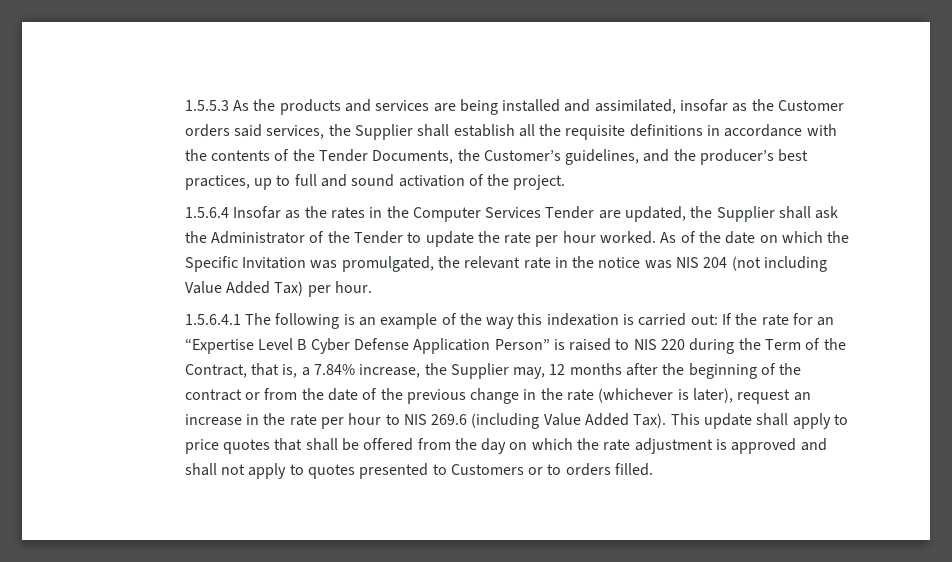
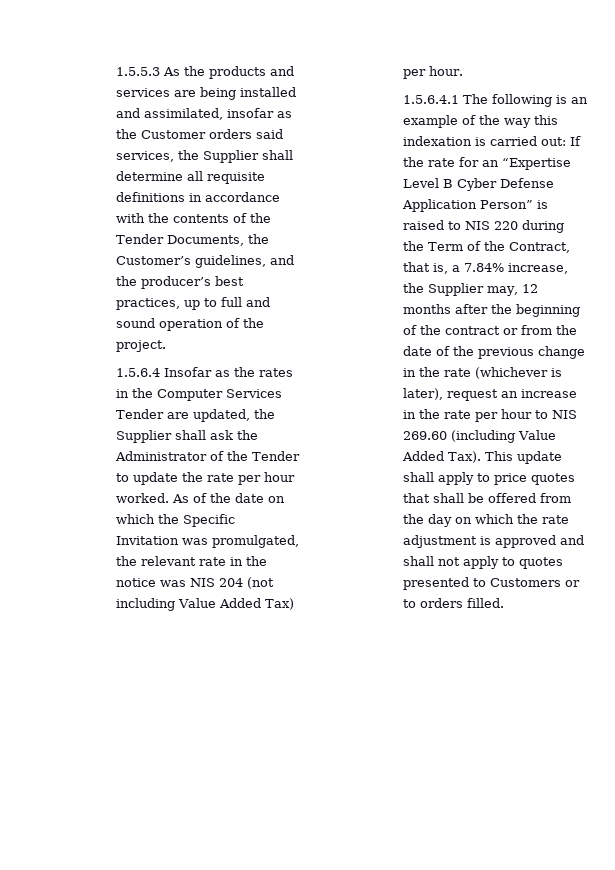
- 1.5.5.3 As the products and services are being installed and assimilated, insofar as the Customer orders said services, the Supplier shall establish all the requisite definitions in accordance with the contents of the Tender Documents, the Customer’s guidelines, and the producer’s best practices, up to full and sound activation of the project.
+ 1.5.5.3 As the products and services are being installed and assimilated, insofar as the Customer orders said services, the Supplier shall determine all requisite definitions in accordance with the contents of the Tender Documents, the Customer’s guidelines, and the producer’s best practices, up to full and sound operation of the project.
- If the rate for an “Expertise Level B Cyber Defense Application Person” is raised to NIS 220 during the Term of the Contract, that is, a 7.84% increase, the Supplier may, 12 months after the beginning of the contract or from the date of the previous change in the rate (whichever is later), request an increase in the rate per hour to NIS 269.6 (including Value Added Tax).
+ If the rate for an “Expertise Level B Cyber Defense Application Person” is raised to NIS 220 during the Term of the Contract, that is, a 7.84% increase, the Supplier may, 12 months after the beginning of the contract or from the date of the previous change in the rate (whichever is later), request an increase in the rate per hour to NIS 269.60 (including Value Added Tax).

